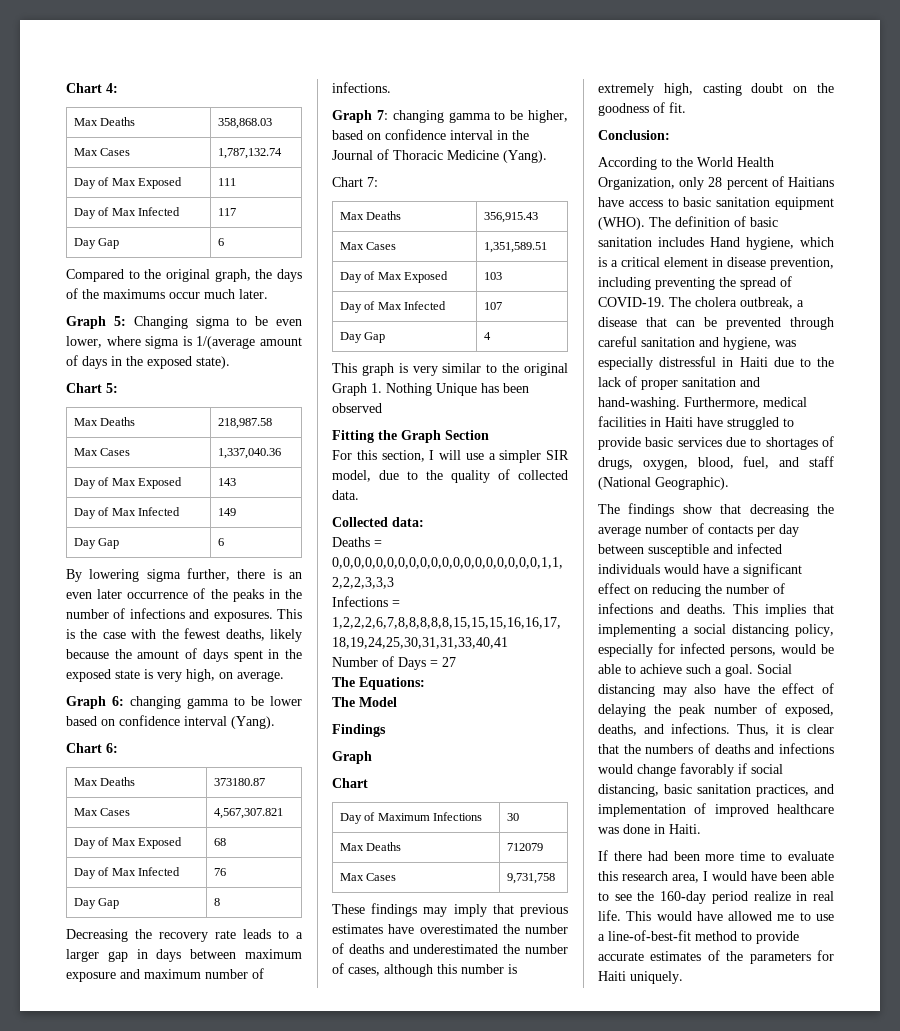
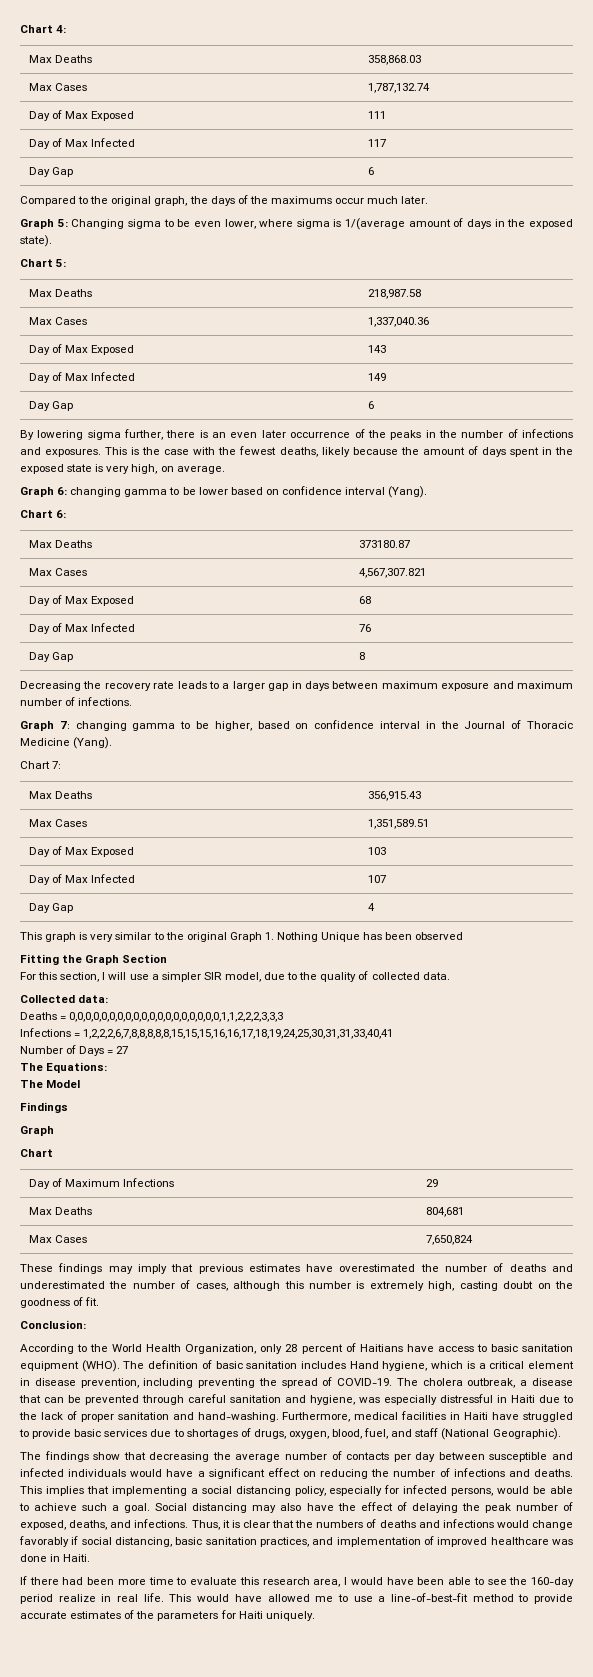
- Day of Maximum Infections | 30
- Max Deaths | 712079
- Max Cases | 9,731,758
+ Day of Maximum Infections | 29
+ Max Deaths | 804,681
+ Max Cases | 7,650,824

